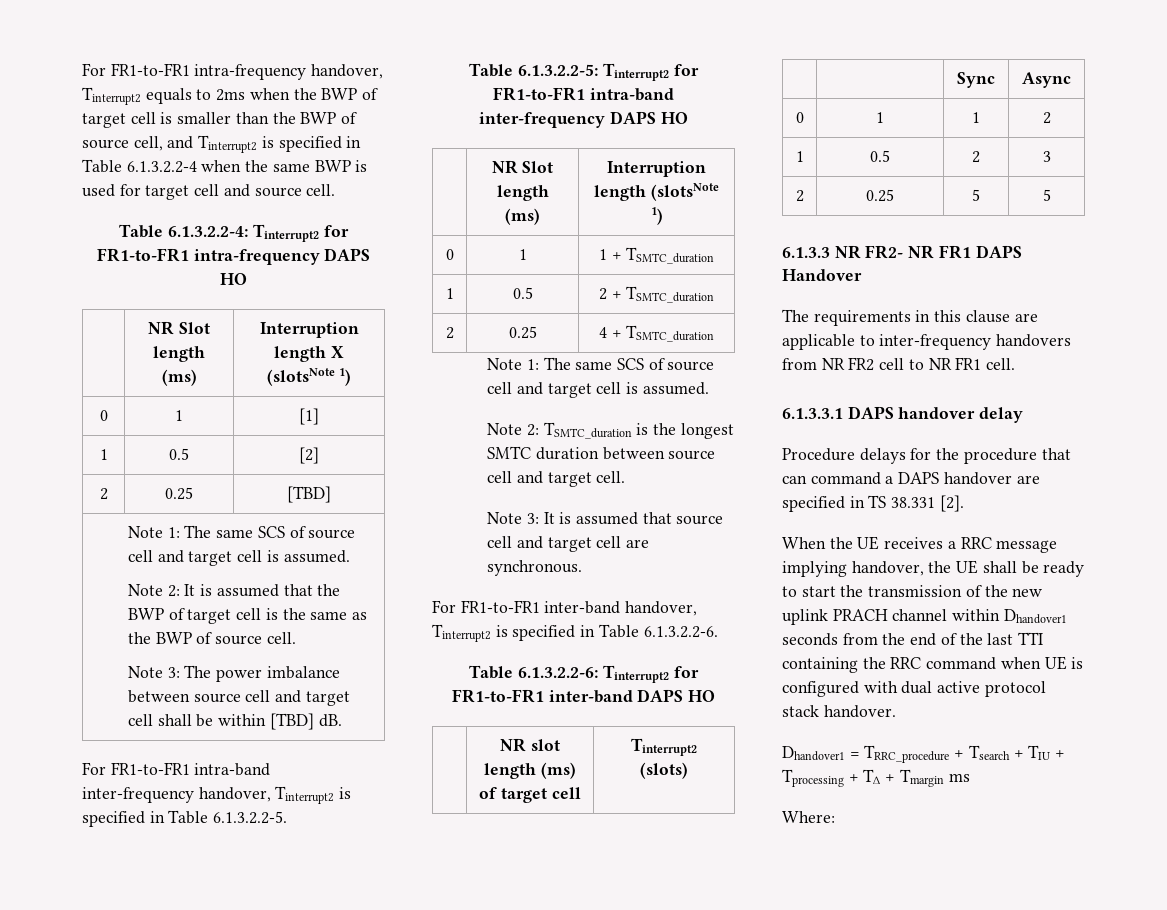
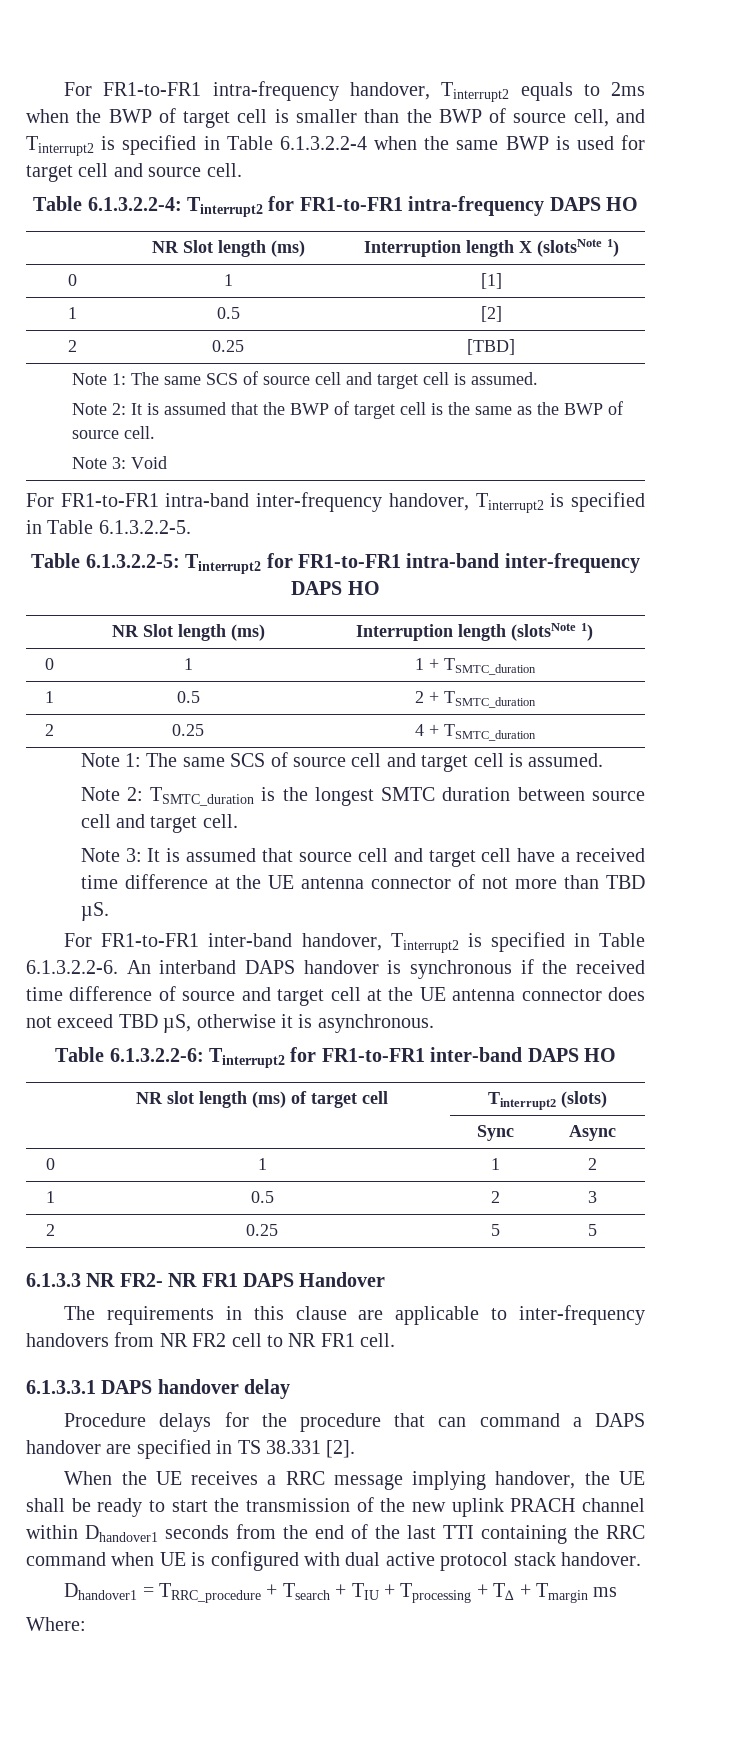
- Note 3: The power imbalance between source cell and target cell shall be within [TBD] dB.
+ Note 3: Void
- Note 3: It is assumed that source cell and target cell are synchronous.
+ Note 3: It is assumed that source cell and target cell have a received time difference at the UE antenna connector of not more than TBD µS.
- For FR1-to-FR1 inter-band handover, Tinterrupt2 is specified in Table 6.1.3.2.2-6.
+ For FR1-to-FR1 inter-band handover, Tinterrupt2 is specified in Table 6.1.3.2.2-6. An interband DAPS handover is synchronous if the received time difference of source and target cell at the UE antenna connector does not exceed TBD µS, otherwise it is asynchronous.

